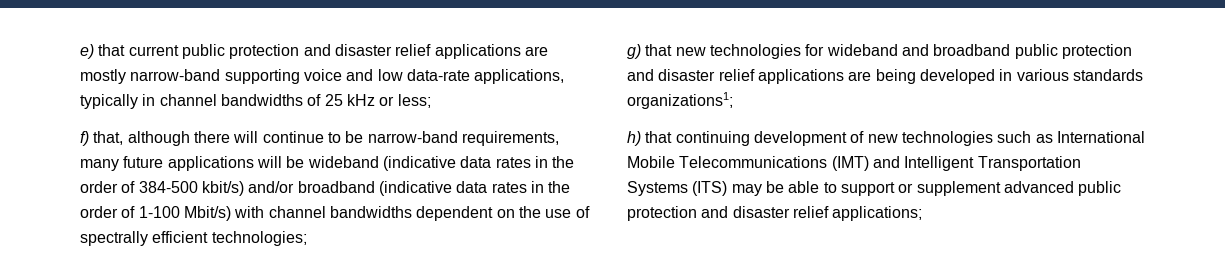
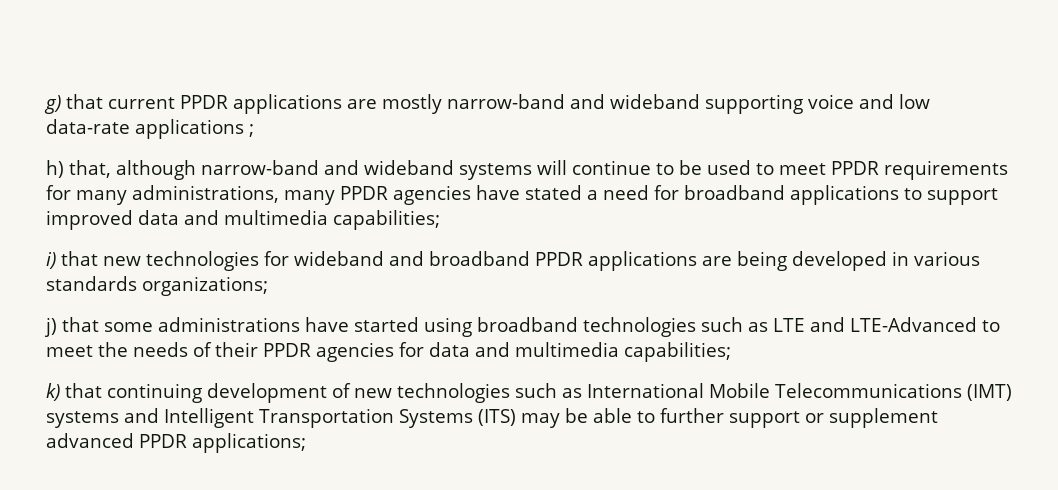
- e) that current public protection and disaster relief applications are mostly narrow-band supporting voice and low data-rate applications, typically in channel bandwidths of 25 kHz or less;
- f) that, although there will continue to be narrow-band requirements, many future applications will be wideband (indicative data rates in the order of 384-500 kbit/s) and/or broadband (indicative data rates in the order of 1-100 Mbit/s) with channel bandwidths dependent on the use of spectrally efficient technologies;
- g) that new technologies for wideband and broadband public protection and disaster relief applications are being developed in various standards organizations1;
- h) that continuing development of new technologies such as International Mobile Telecommunications (IMT) and Intelligent Transportation Systems (ITS) may be able to support or supplement advanced public protection and disaster relief applications;
+ g) that current PPDR applications are mostly narrow-band and wideband supporting voice and low data-rate applications ;
+ h) that, although narrow-band and wideband systems will continue to be used to meet PPDR requirements for many administrations, many PPDR agencies have stated a need for broadband applications to support improved data and multimedia capabilities;
+ i) that new technologies for wideband and broadband PPDR applications are being developed in various standards organizations;
+ j) that some administrations have started using broadband technologies such as LTE and LTE-Advanced to meet the needs of their PPDR agencies for data and multimedia capabilities;
+ k) that continuing development of new technologies such as International Mobile Telecommunications (IMT) systems and Intelligent Transportation Systems (ITS) may be able to further support or supplement advanced PPDR applications;

